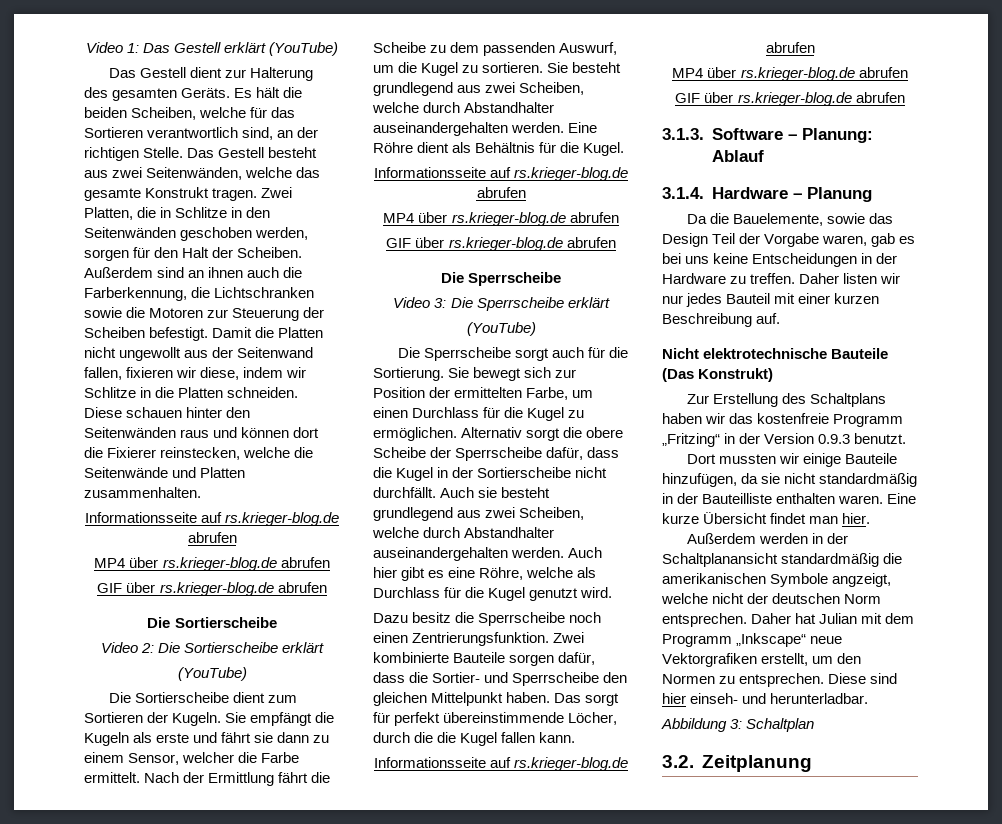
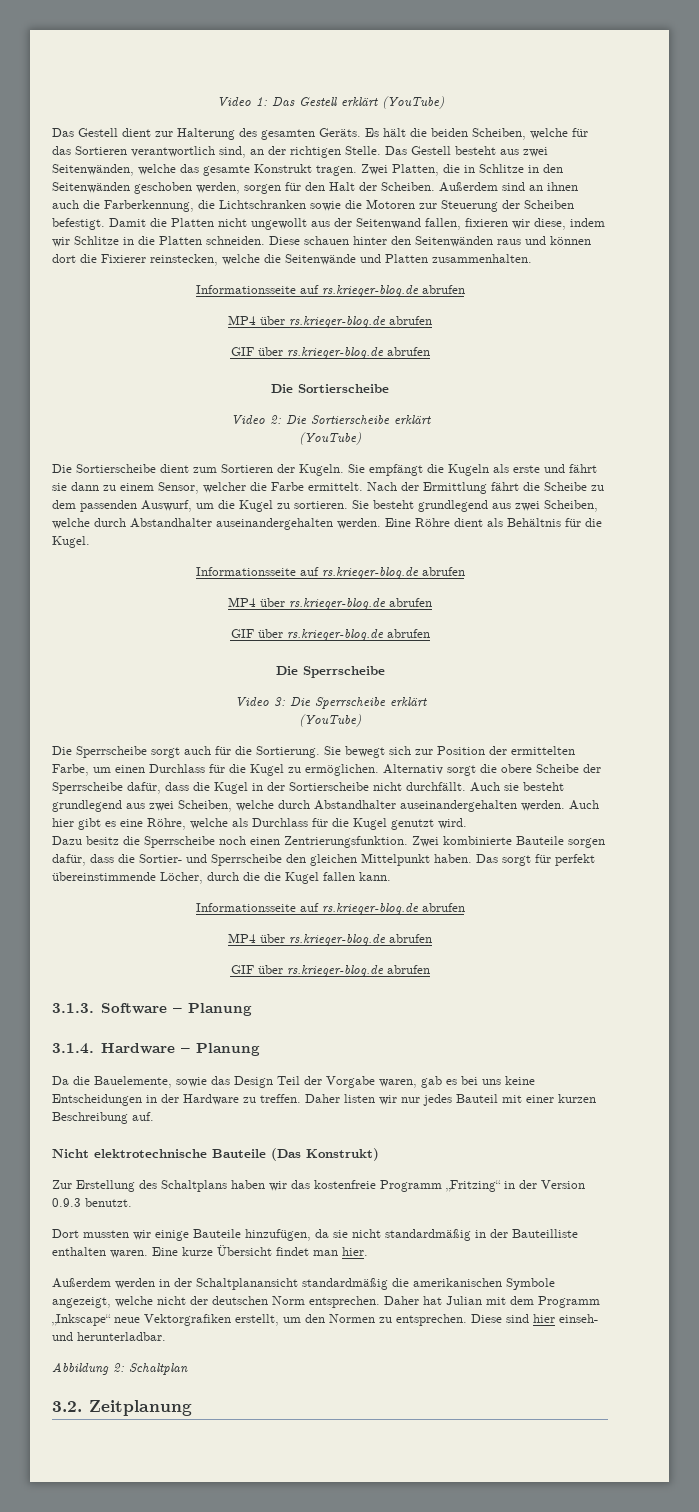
- 3.1.3. Software – Planung: Ablauf
+ 3.1.3. Software – Planung
- Außerdem werden in der Schaltplanansicht standardmäßig die amerikanischen Symbole angzeigt, welche nicht der deutschen Norm entsprechen.
+ Außerdem werden in der Schaltplanansicht standardmäßig die amerikanischen Symbole angezeigt, welche nicht der deutschen Norm entsprechen.
- Abbildung 3: Schaltplan
+ Abbildung 2: Schaltplan

